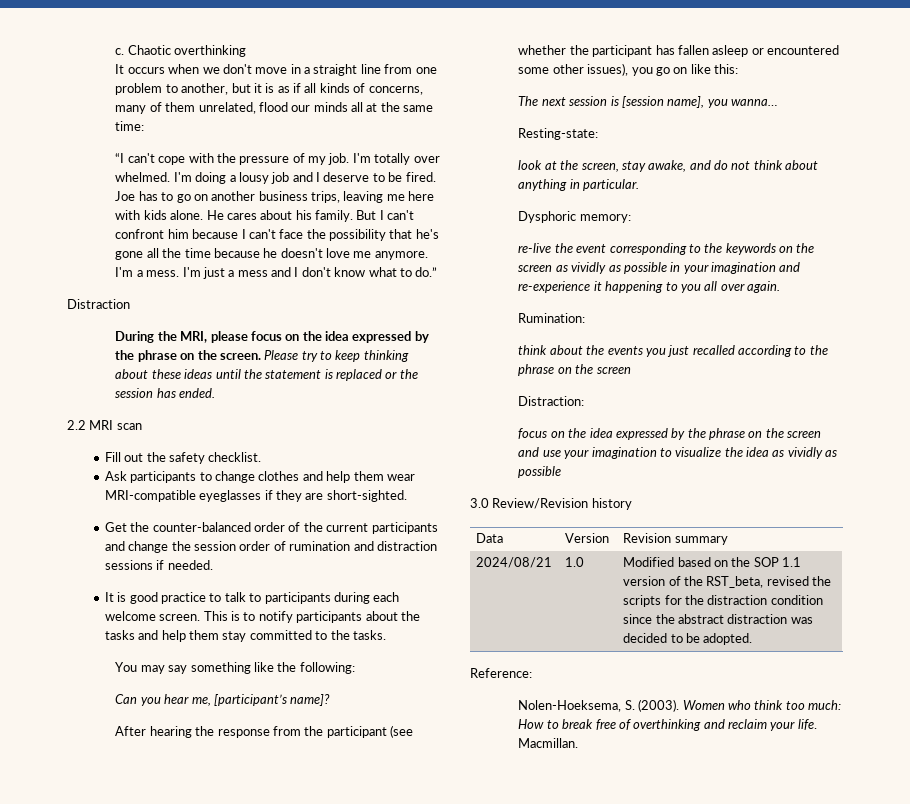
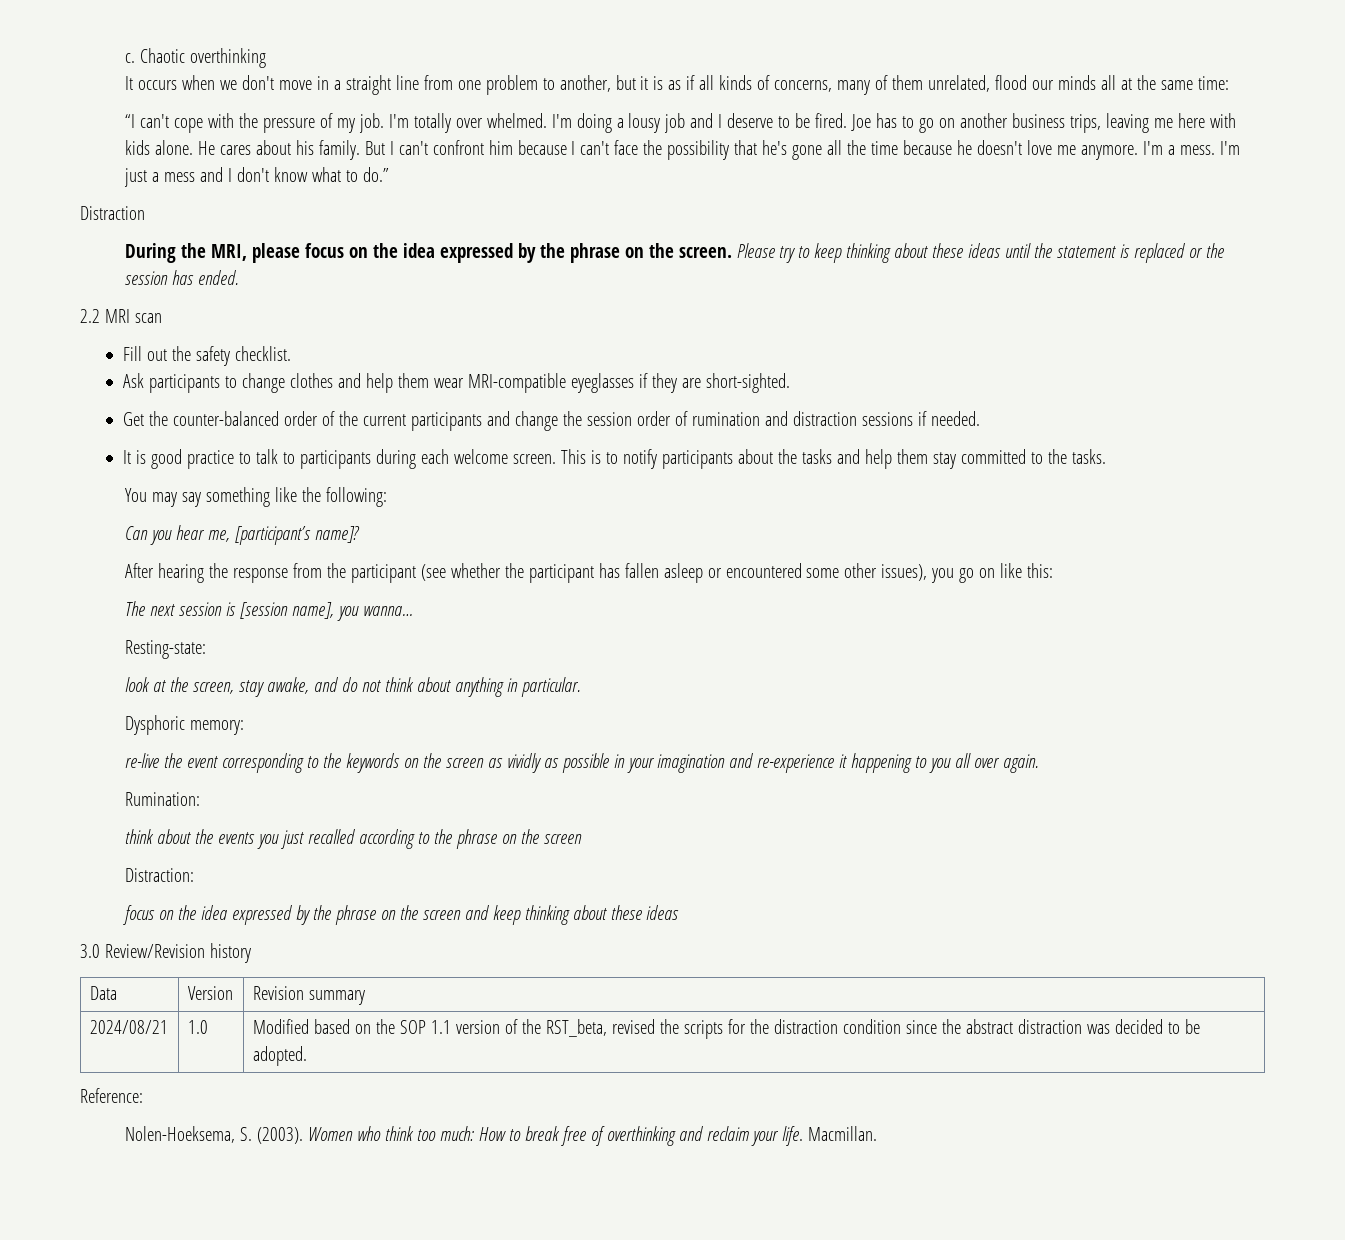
- focus on the idea expressed by the phrase on the screen and use your imagination to visualize the idea as vividly as possible
+ focus on the idea expressed by the phrase on the screen and keep thinking about these ideas

